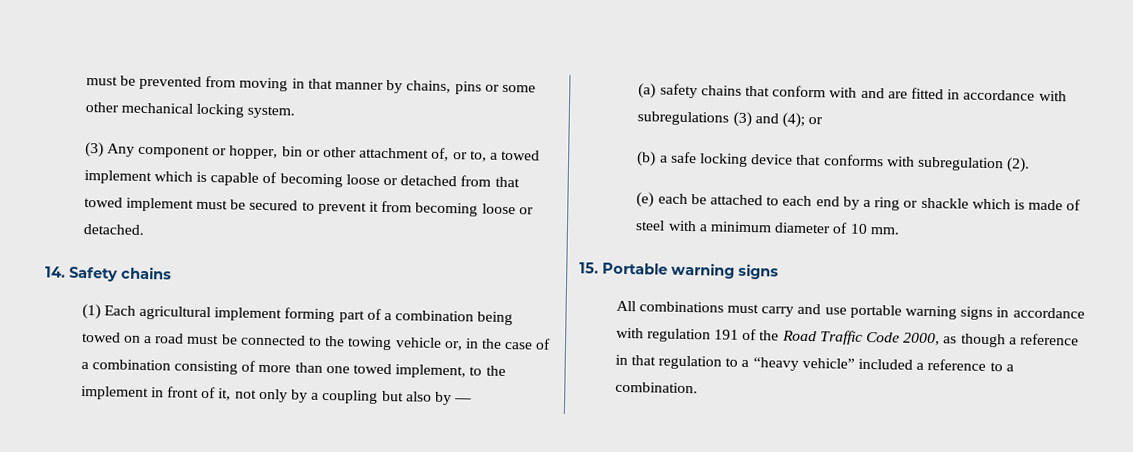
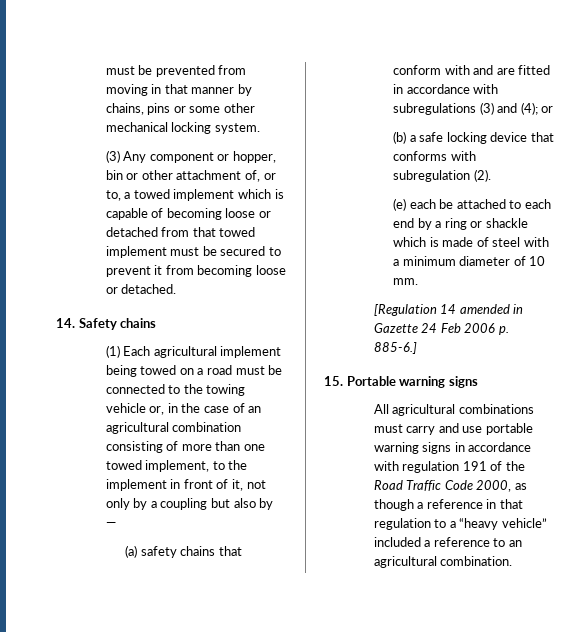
- (1) Each agricultural implement forming part of a combination being towed on a road must be connected to the towing vehicle or, in the case of a combination consisting of more than one towed implement, to the implement in front of it, not only by a coupling but also by —
+ (1) Each agricultural implement being towed on a road must be connected to the towing vehicle or, in the case of an agricultural combination consisting of more than one towed implement, to the implement in front of it, not only by a coupling but also by —
+ [Regulation 14 amended in Gazette 24 Feb 2006 p. 885-6.]
- All combinations must carry and use portable warning signs in accordance with regulation 191 of the Road Traffic Code 2000, as though a reference in that regulation to a “heavy vehicle” included a reference to a combination.
+ All agricultural combinations must carry and use portable warning signs in accordance with regulation 191 of the Road Traffic Code 2000, as though a reference in that regulation to a “heavy vehicle” included a reference to an agricultural combination.

